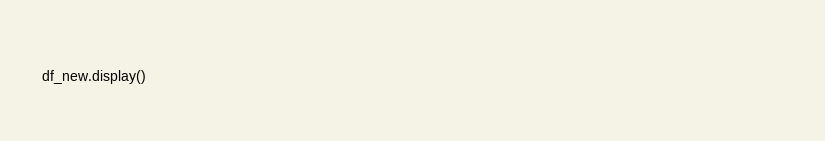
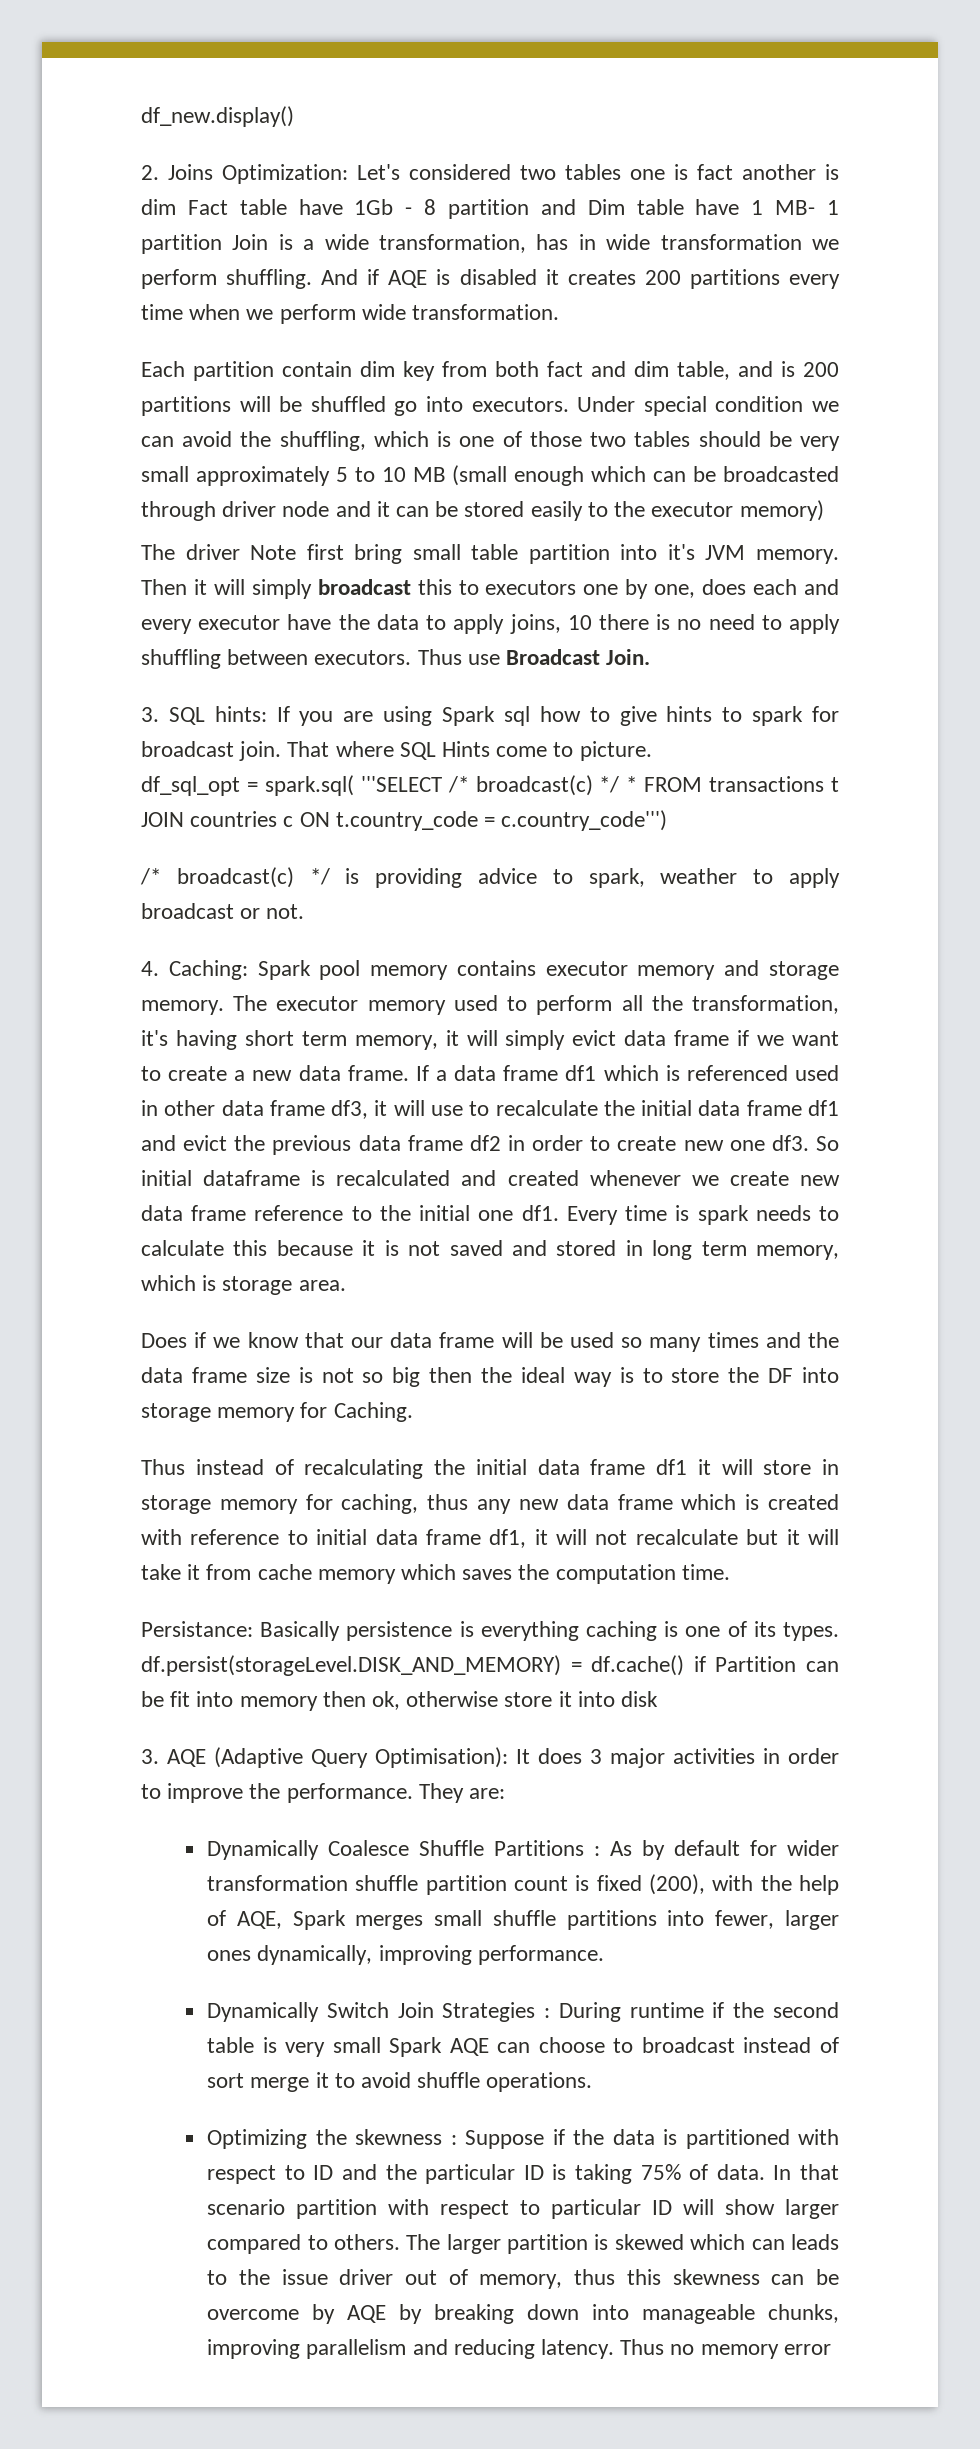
+ 2. Joins Optimization: Let's considered two tables one is fact another is dim Fact table have 1Gb - 8 partition and Dim table have 1 MB- 1 partition Join is a wide transformation, has in wide transformation we perform shuffling. And if AQE is disabled it creates 200 partitions every time when we perform wide transformation.
+ Each partition contain dim key from both fact and dim table, and is 200 partitions will be shuffled go into executors. Under special condition we can avoid the shuffling, which is one of those two tables should be very small approximately 5 to 10 MB (small enough which can be broadcasted through driver node and it can be stored easily to the executor memory)
+ The driver Note first bring small table partition into it's JVM memory. Then it will simply broadcast this to executors one by one, does each and every executor have the data to apply joins, 10 there is no need to apply shuffling between executors. Thus use Broadcast Join.
+ 3. SQL hints: If you are using Spark sql how to give hints to spark for broadcast join. That where SQL Hints come to picture.
+ df_sql_opt = spark.sql( '''SELECT /* broadcast(c) */ * FROM transactions t JOIN countries c ON t.country_code = c.country_code''')
+ /* broadcast(c) */ is providing advice to spark, weather to apply broadcast or not.
+ 4. Caching: Spark pool memory contains executor memory and storage memory. The executor memory used to perform all the transformation, it's having short term memory, it will simply evict data frame if we want to create a new data frame. If a data frame df1 which is referenced used in other data frame df3, it will use to recalculate the initial data frame df1 and evict the previous data frame df2 in order to create new one df3. So initial dataframe is recalculated and created whenever we create new data frame reference to the initial one df1. Every time is spark needs to calculate this because it is not saved and stored in long term memory, which is storage area.
+ Does if we know that our data frame will be used so many times and the data frame size is not so big then the ideal way is to store the DF into storage memory for Caching.
+ Thus instead of recalculating the initial data frame df1 it will store in storage memory for caching, thus any new data frame which is created with reference to initial data frame df1, it will not recalculate but it will take it from cache memory which saves the computation time.
+ Persistance: Basically persistence is everything caching is one of its types. df.persist(storageLevel.DISK_AND_MEMORY) = df.cache() if Partition can be fit into memory then ok, otherwise store it into disk
+ 3. AQE (Adaptive Query Optimisation): It does 3 major activities in order to improve the performance. They are:
+ Dynamically Coalesce Shuffle Partitions : As by default for wider transformation shuffle partition count is fixed (200), with the help of AQE, Spark merges small shuffle partitions into fewer, larger ones dynamically, improving performance.
+ Dynamically Switch Join Strategies : During runtime if the second table is very small Spark AQE can choose to broadcast instead of sort merge it to avoid shuffle operations.
+ Optimizing the skewness : Suppose if the data is partitioned with respect to ID and the particular ID is taking 75% of data. In that scenario partition with respect to particular ID will show larger compared to others. The larger partition is skewed which can leads to the issue driver out of memory, thus this skewness can be overcome by AQE by breaking down into manageable chunks, improving parallelism and reducing latency. Thus no memory error

